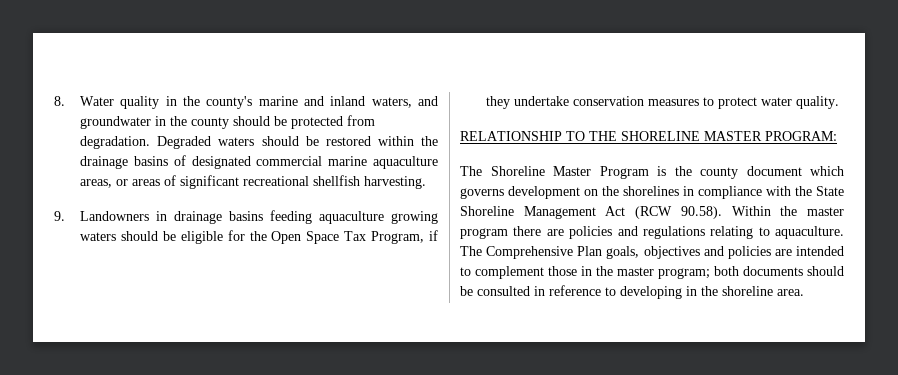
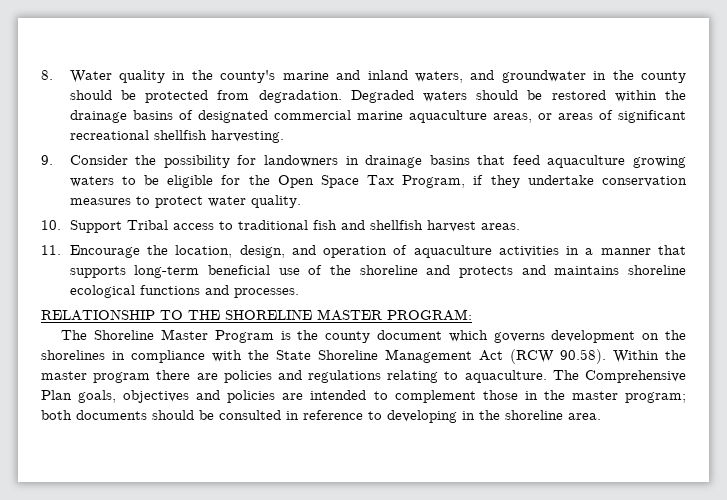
- 9. Landowners in drainage basins feeding aquaculture growing waters should be eligible for the Open Space Tax Program, if they undertake conservation measures to protect water quality.
+ 9. Consider the possibility for landowners in drainage basins that feed aquaculture growing waters to be eligible for the Open Space Tax Program, if they undertake conservation measures to protect water quality.
+ 10. Support Tribal access to traditional fish and shellfish harvest areas.
+ 11. Encourage the location, design, and operation of aquaculture activities in a manner that supports long-term beneficial use of the shoreline and protects and maintains shoreline ecological functions and processes.

